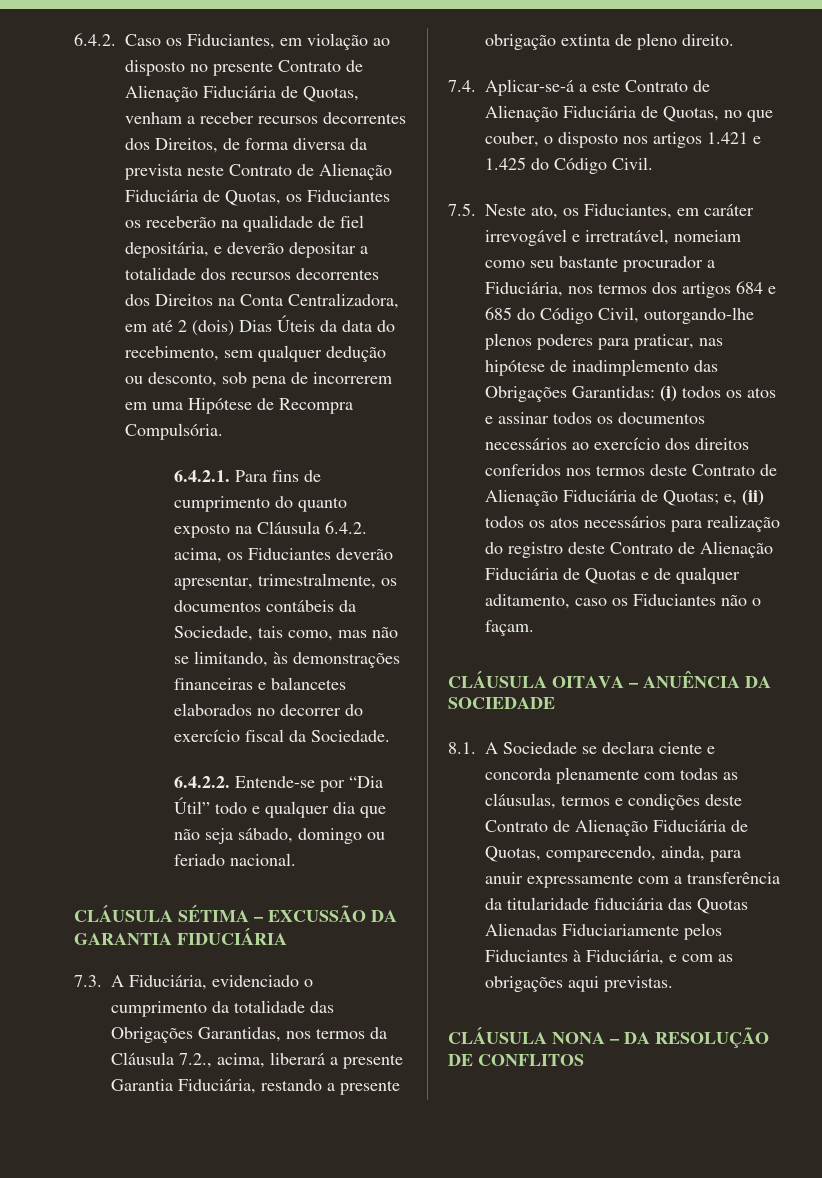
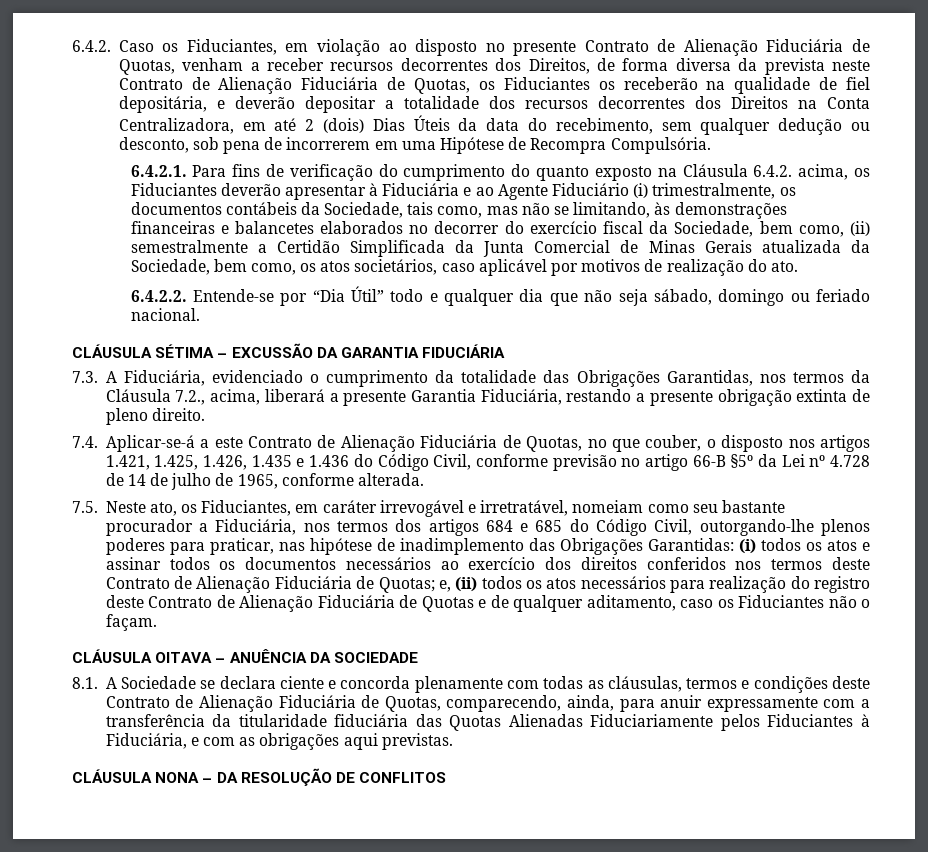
- 6.4.2.1. Para fins de cumprimento do quanto exposto na Cláusula 6.4.2. acima, os Fiduciantes deverão apresentar, trimestralmente, os documentos contábeis da Sociedade, tais como, mas não se limitando, às demonstrações financeiras e balancetes elaborados no decorrer do exercício fiscal da Sociedade.
+ 6.4.2.1. Para fins de verificação do cumprimento do quanto exposto na Cláusula 6.4.2. acima, os Fiduciantes deverão apresentar à Fiduciária e ao Agente Fiduciário (i) trimestralmente, os documentos contábeis da Sociedade, tais como, mas não se limitando, às demonstrações financeiras e balancetes elaborados no decorrer do exercício fiscal da Sociedade, bem como, (ii) semestralmente a Certidão Simplificada da Junta Comercial de Minas Gerais atualizada da Sociedade, bem como, os atos societários, caso aplicável por motivos de realização do ato.
- 7.4. Aplicar-se-á a este Contrato de Alienação Fiduciária de Quotas, no que couber, o disposto nos artigos 1.421 e 1.425 do Código Civil.
+ 7.4. Aplicar-se-á a este Contrato de Alienação Fiduciária de Quotas, no que couber, o disposto nos artigos 1.421, 1.425, 1.426, 1.435 e 1.436 do Código Civil, conforme previsão no artigo 66-B §5º da Lei nº 4.728 de 14 de julho de 1965, conforme alterada.

